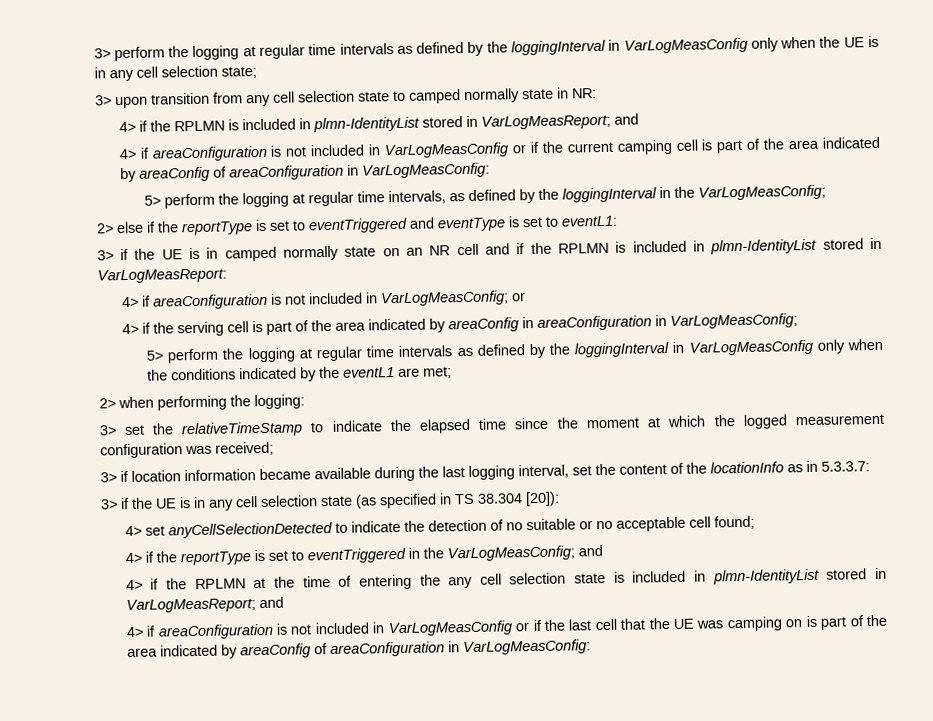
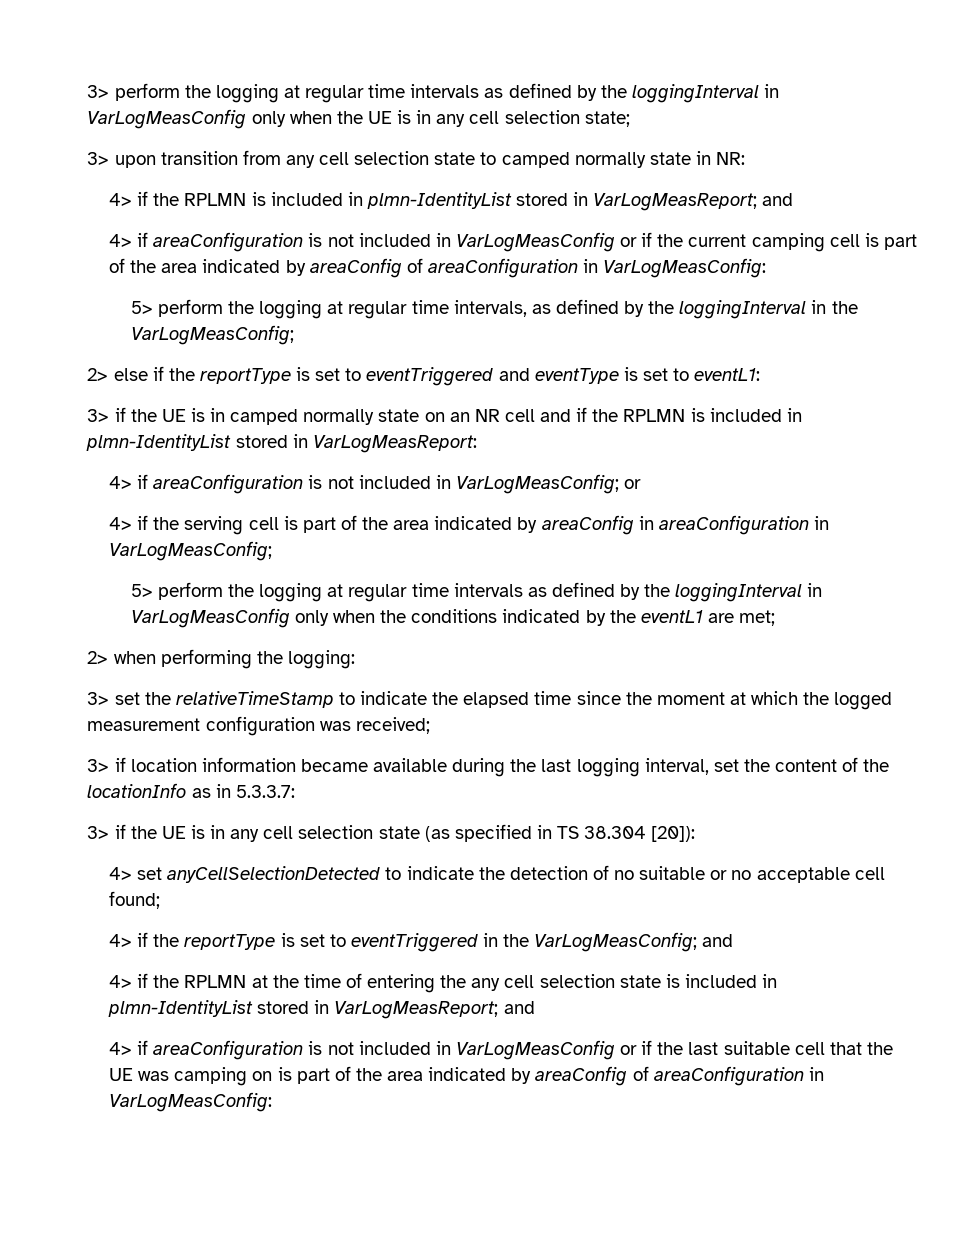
- 4> if areaConfiguration is not included in VarLogMeasConfig or if the last cell that the UE was camping on is part of the area indicated by areaConfig of areaConfiguration in VarLogMeasConfig:
+ 4> if areaConfiguration is not included in VarLogMeasConfig or if the last suitable cell that the UE was camping on is part of the area indicated by areaConfig of areaConfiguration in VarLogMeasConfig:

